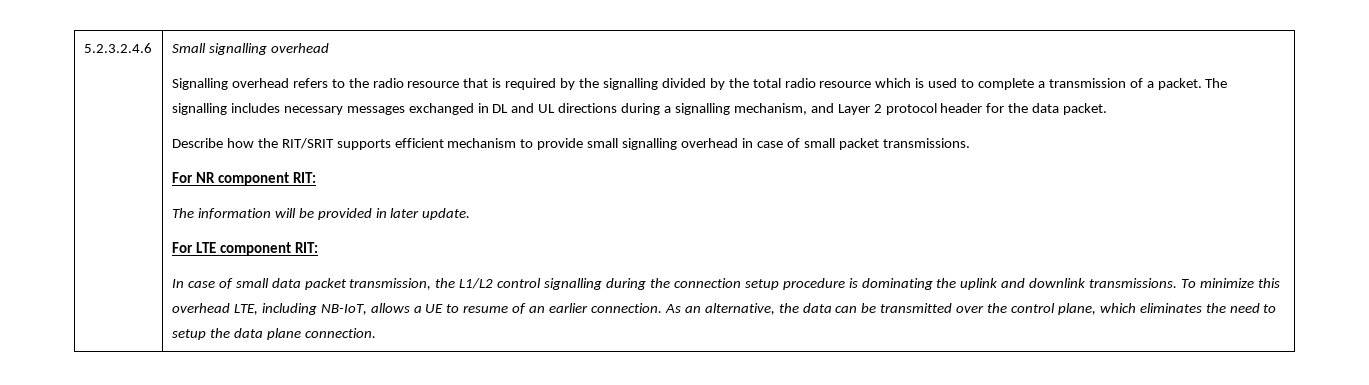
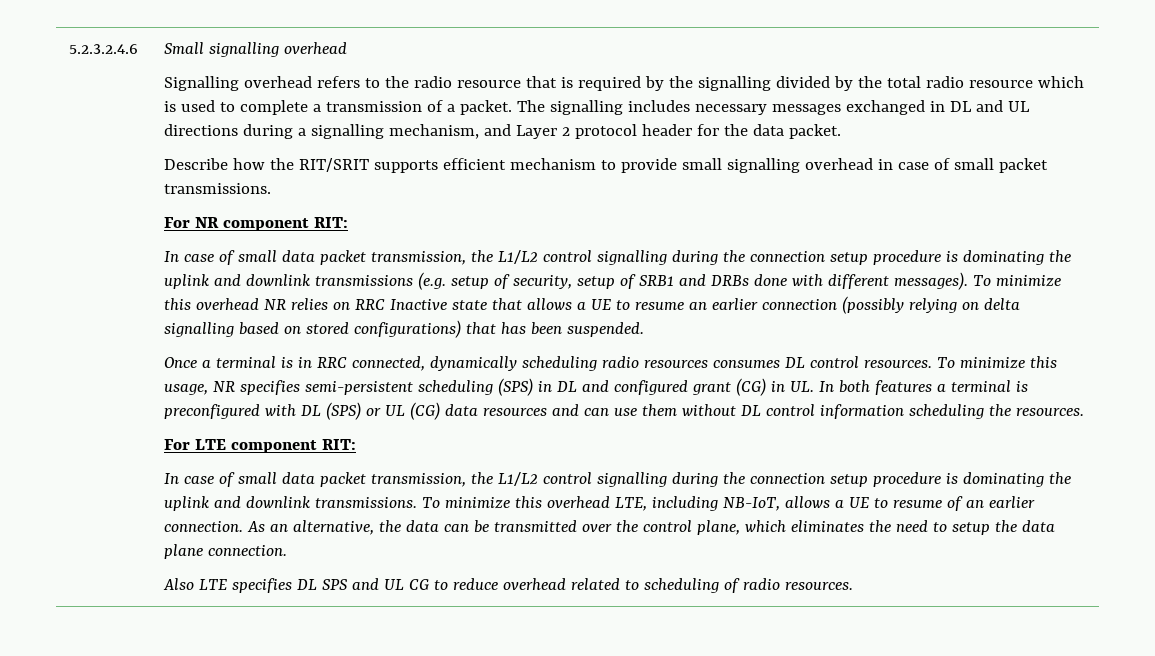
- The information will be provided in later update.
+ In case of small data packet transmission, the L1/L2 control signalling during the connection setup procedure is dominating the uplink and downlink transmissions (e.g. setup of security, setup of SRB1 and DRBs done with different messages). To minimize this overhead NR relies on RRC Inactive state that allows a UE to resume an earlier connection (possibly relying on delta signalling based on stored configurations) that has been suspended.
+ Once a terminal is in RRC connected, dynamically scheduling radio resources consumes DL control resources. To minimize this usage, NR specifies semi-persistent scheduling (SPS) in DL and configured grant (CG) in UL. In both features a terminal is preconfigured with DL (SPS) or UL (CG) data resources and can use them without DL control information scheduling the resources.
+ Also LTE specifies DL SPS and UL CG to reduce overhead related to scheduling of radio resources.

